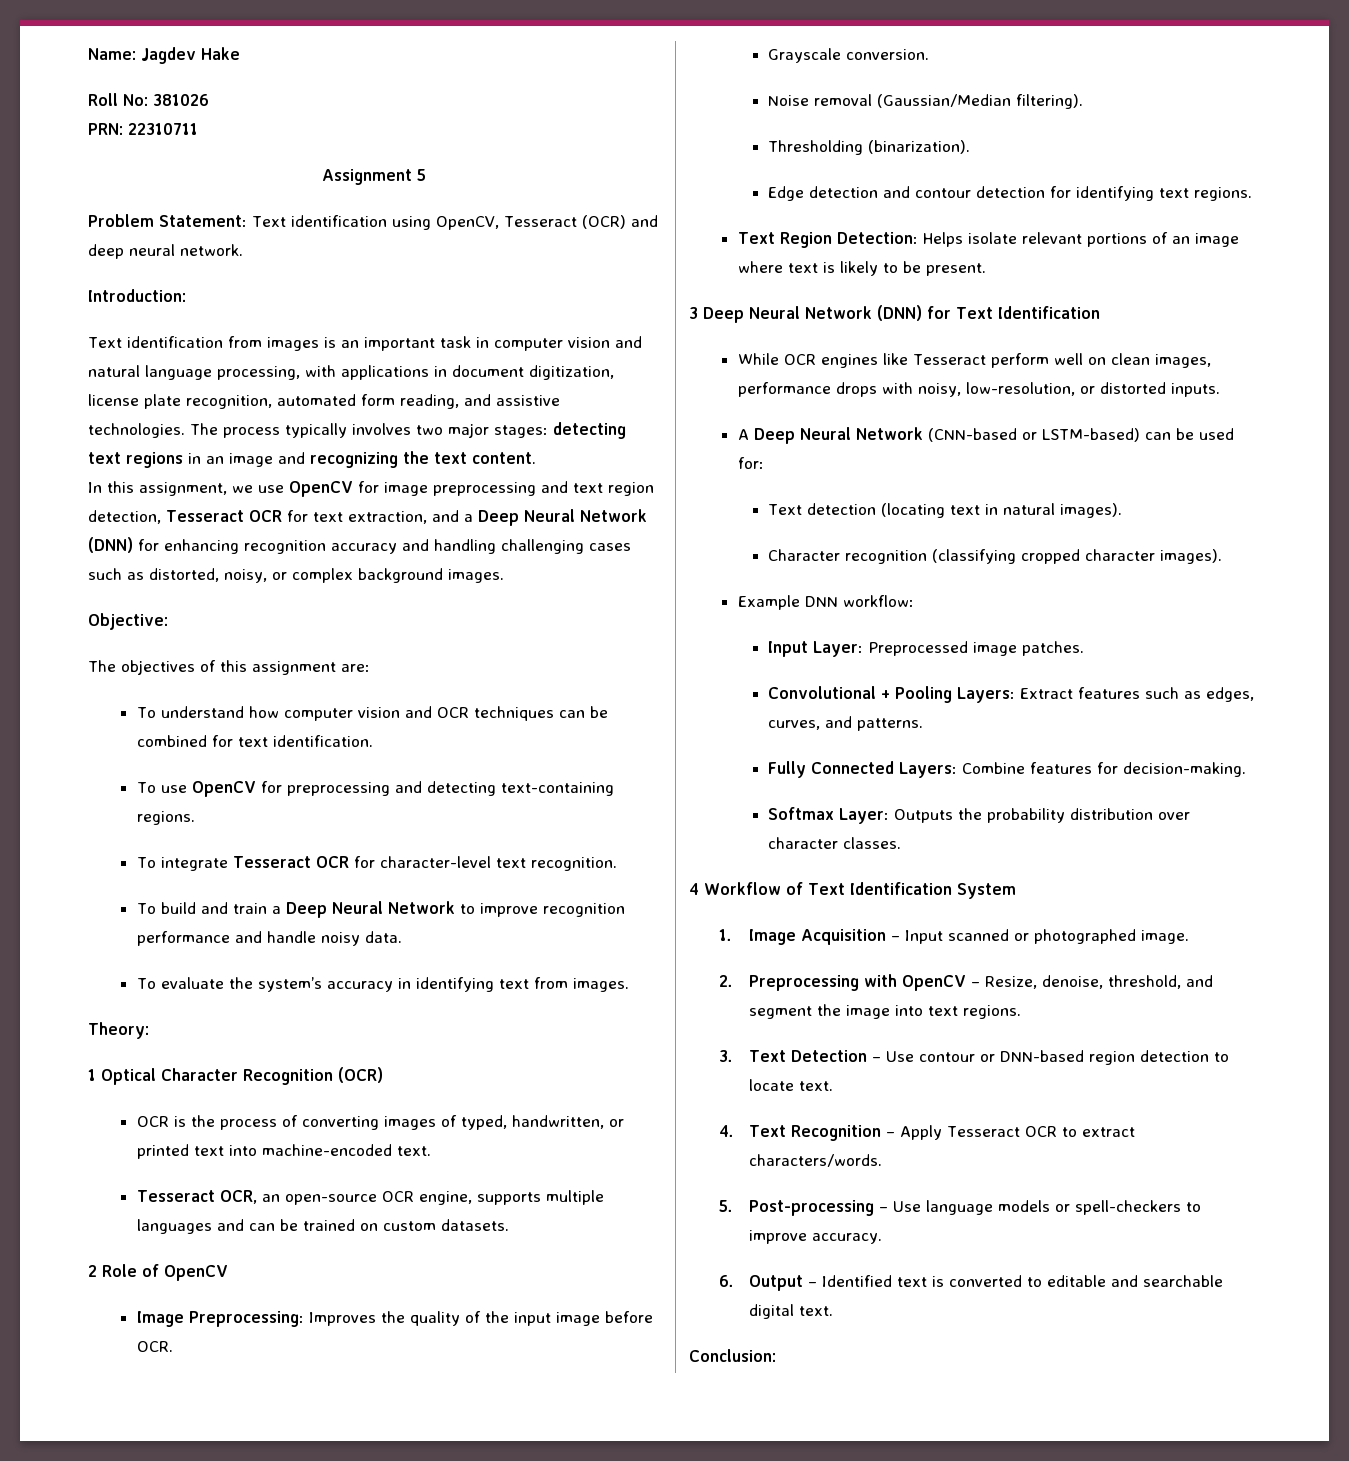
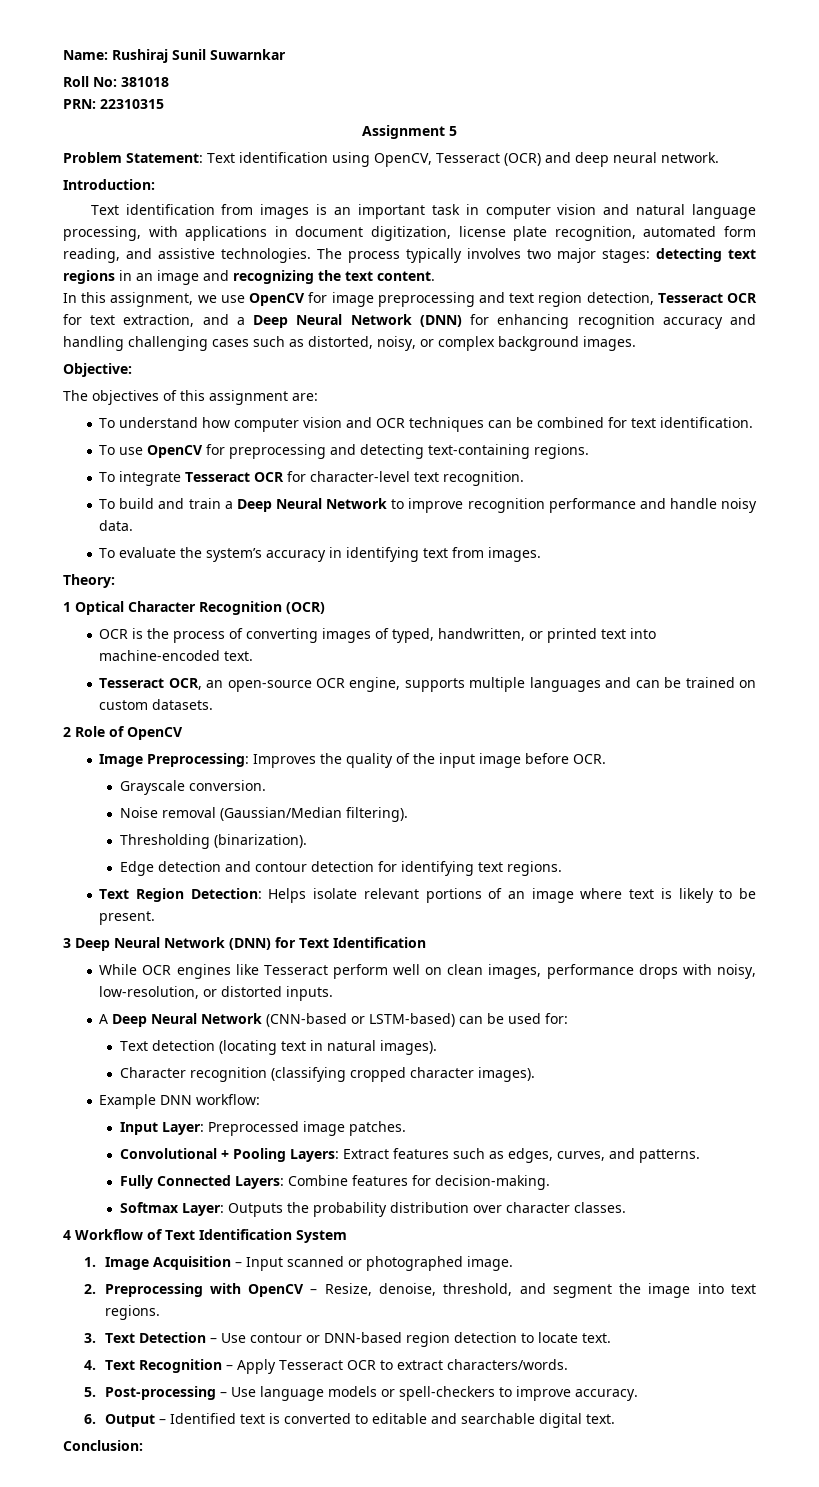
- Name: Jagdev Hake
+ Name: Rushiraj Sunil Suwarnkar
- Roll No: 381026
+ Roll No: 381018
- PRN: 22310711
+ PRN: 22310315

